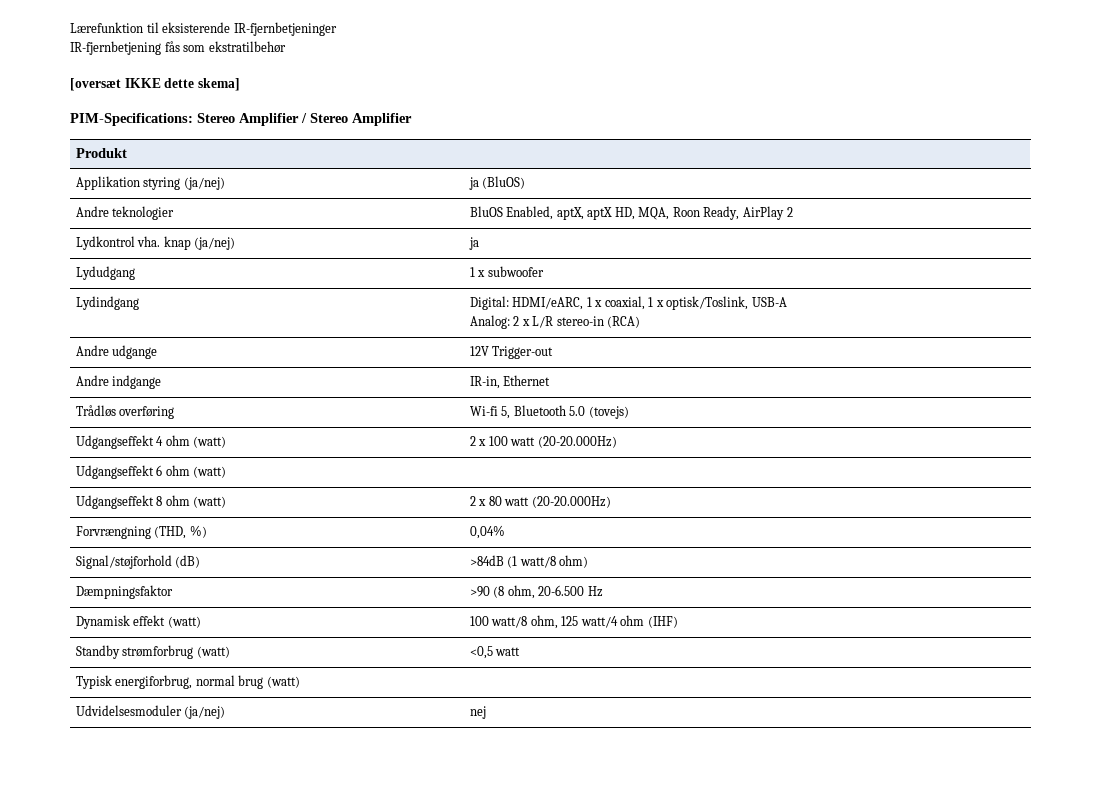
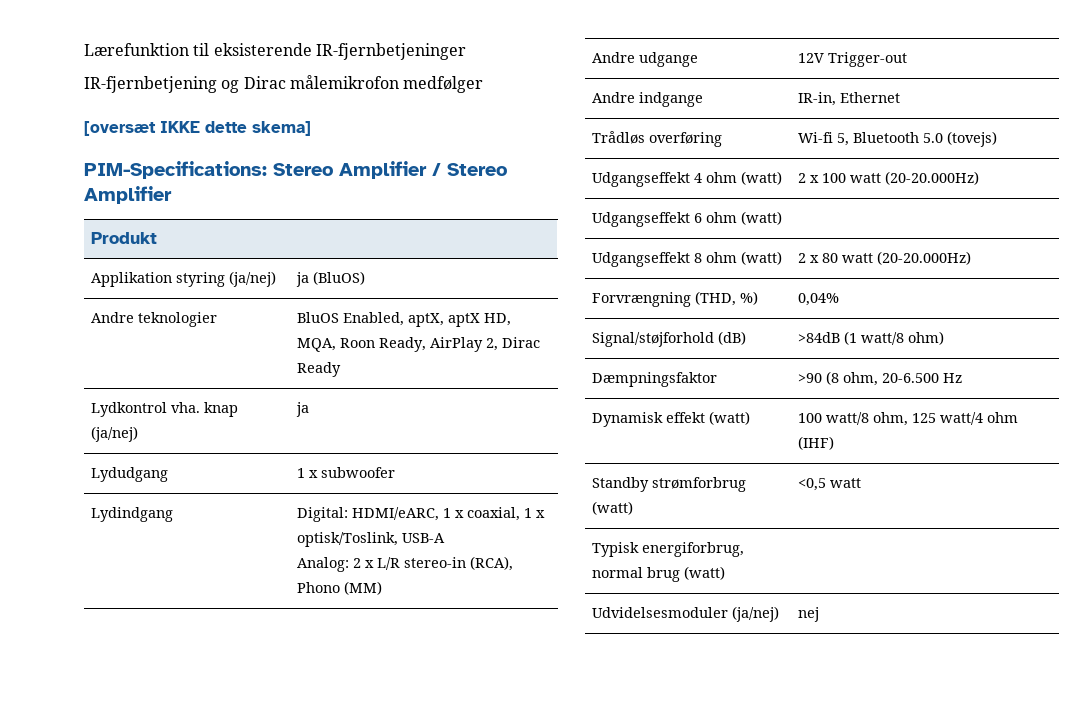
- IR-fjernbetjening fås som ekstratilbehør
+ IR-fjernbetjening og Dirac målemikrofon medfølger
- Andre teknologier | BluOS Enabled, aptX, aptX HD, MQA, Roon Ready, AirPlay 2
+ Andre teknologier | BluOS Enabled, aptX, aptX HD, MQA, Roon Ready, AirPlay 2, Dirac Ready
  Lydindgang | Digital: HDMI/eARC, 1 x coaxial, 1 x optisk/Toslink, USB-A
- Analog: 2 x L/R stereo-in (RCA)
+ Analog: 2 x L/R stereo-in (RCA), Phono (MM)

